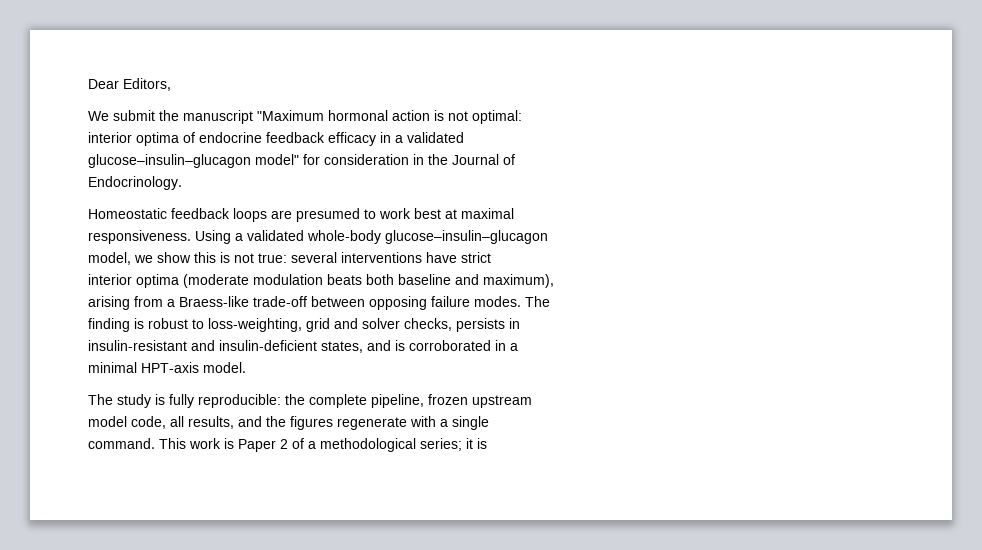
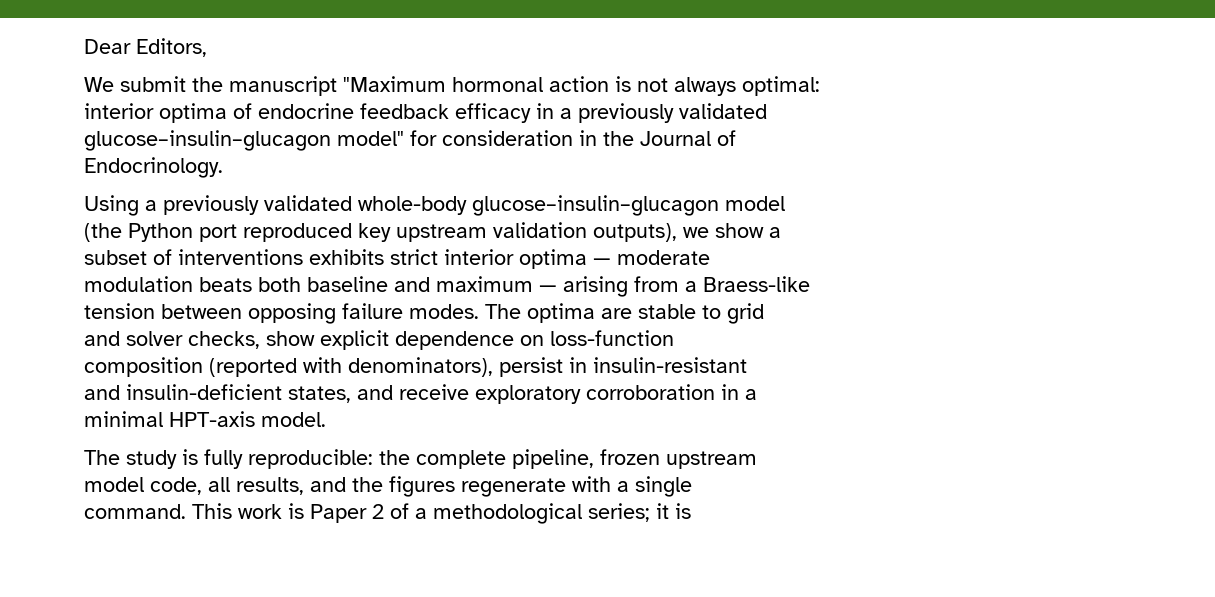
- We submit the manuscript "Maximum hormonal action is not optimal:
+ We submit the manuscript "Maximum hormonal action is not always optimal:
- interior optima of endocrine feedback efficacy in a validated
+ interior optima of endocrine feedback efficacy in a previously validated
- Homeostatic feedback loops are presumed to work best at maximal
- responsiveness. Using a validated whole-body glucose–insulin–glucagon
- model, we show this is not true: several interventions have strict
- interior optima (moderate modulation beats both baseline and maximum),
- arising from a Braess-like trade-off between opposing failure modes. The
- finding is robust to loss-weighting, grid and solver checks, persists in
- insulin-resistant and insulin-deficient states, and is corroborated in a
+ Using a previously validated whole-body glucose–insulin–glucagon model
+ (the Python port reproduced key upstream validation outputs), we show a
+ subset of interventions exhibits strict interior optima — moderate
+ modulation beats both baseline and maximum — arising from a Braess-like
+ tension between opposing failure modes. The optima are stable to grid
+ and solver checks, show explicit dependence on loss-function
+ composition (reported with denominators), persist in insulin-resistant
+ and insulin-deficient states, and receive exploratory corroboration in a

